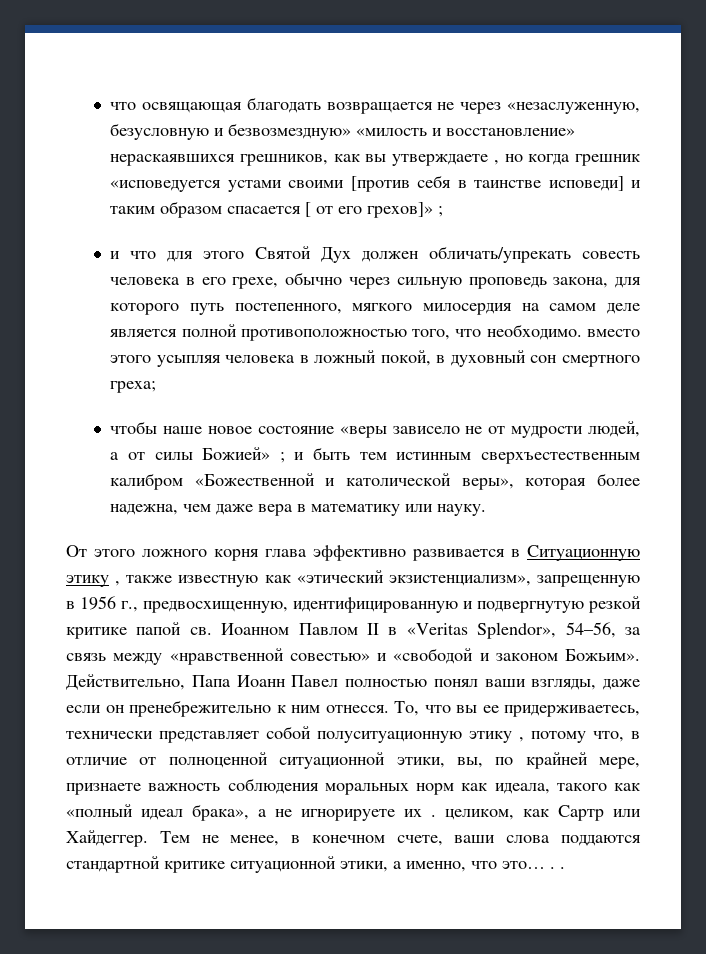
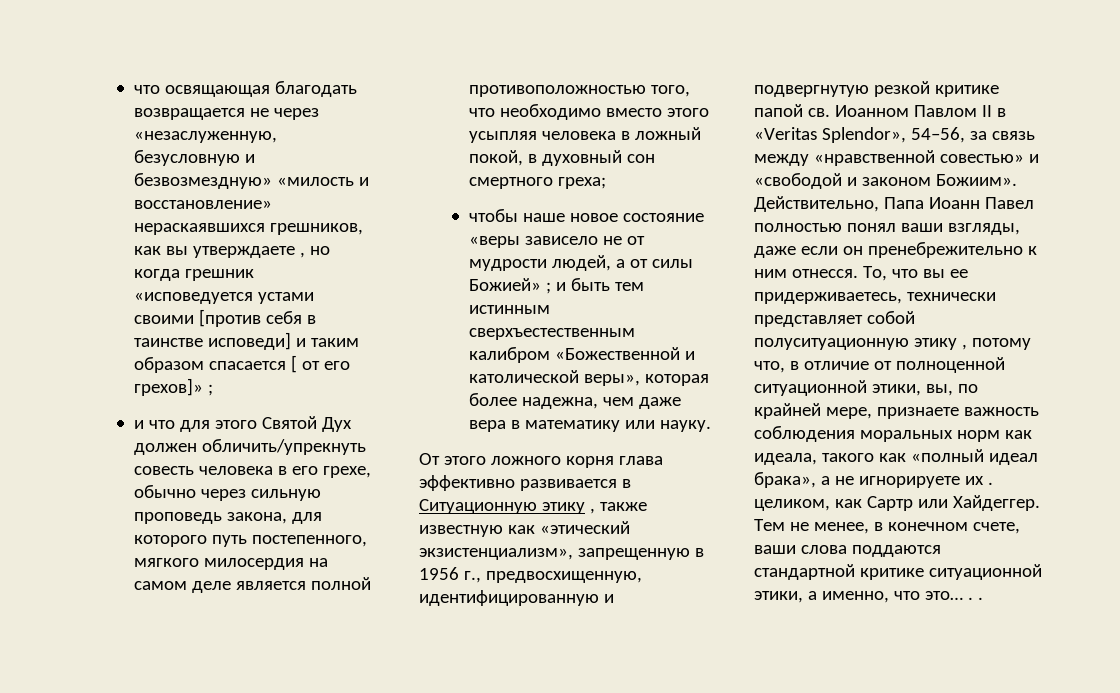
- и что для этого Святой Дух должен обличать/упрекать совесть человека в его грехе, обычно через сильную проповедь закона, для которого путь постепенного, мягкого милосердия на самом деле является полной противоположностью того, что необходимо. вместо этого усыпляя человека в ложный покой, в духовный сон смертного греха;
+ и что для этого Святой Дух должен обличить/упрекнуть совесть человека в его грехе, обычно через сильную проповедь закона, для которого путь постепенного, мягкого милосердия на самом деле является полной противоположностью того, что необходимо вместо этого усыпляя человека в ложный покой, в духовный сон смертного греха;
- Иоанном Павлом II в «Veritas Splendor», 54–56, за связь между «нравственной совестью» и «свободой и законом Божьим».
+ Иоанном Павлом II в «Veritas Splendor», 54–56, за связь между «нравственной совестью» и «свободой и законом Божиим».

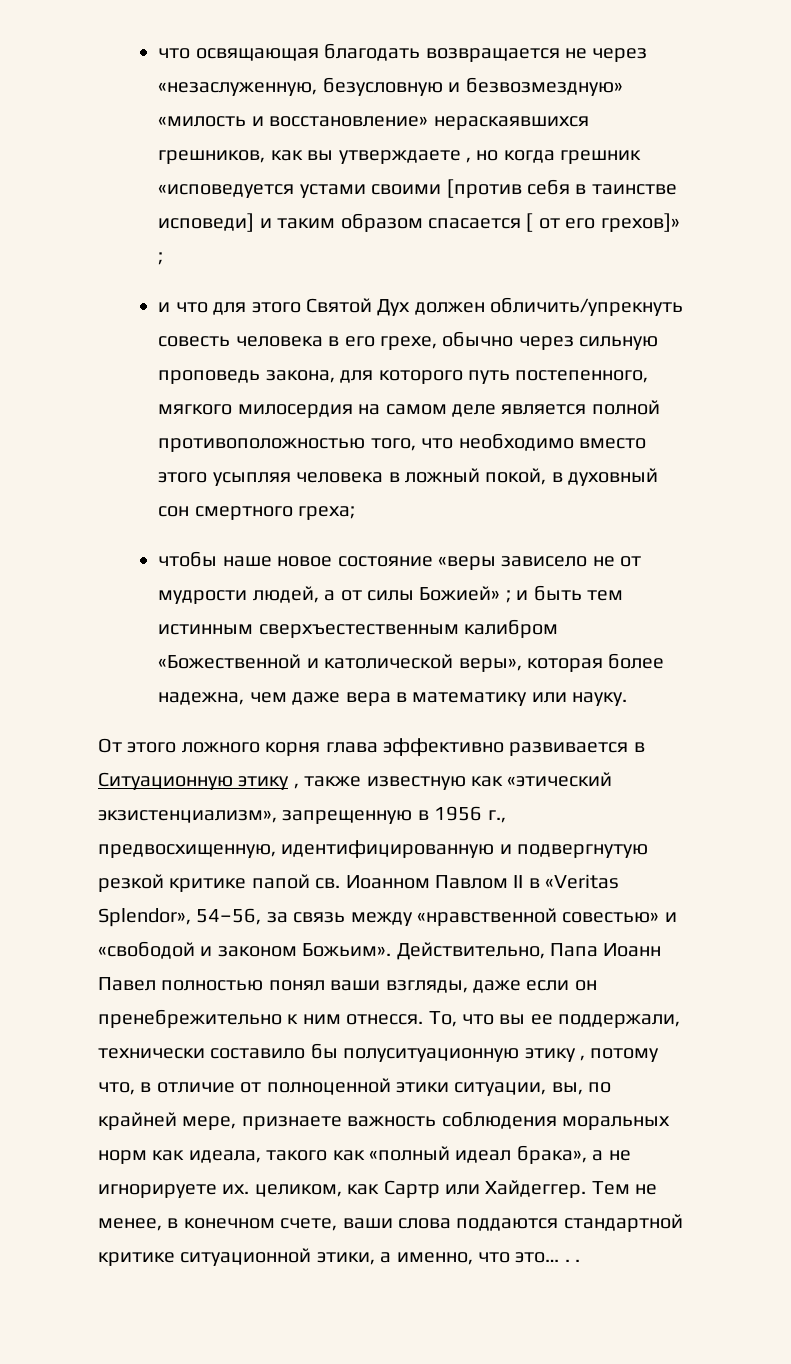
- Иоанном Павлом II в «Veritas Splendor», 54–56, за связь между «нравственной совестью» и «свободой и законом Божиим».
+ Иоанном Павлом II в «Veritas Splendor», 54–56, за связь между «нравственной совестью» и «свободой и законом Божьим».
- То, что вы ее придерживаетесь, технически представляет собой полуситуационную этику , потому что, в отличие от полноценной ситуационной этики, вы, по крайней мере, признаете важность соблюдения моральных норм как идеала, такого как «полный идеал брака», а не игнорируете их . целиком, как Сартр или Хайдеггер.
+ То, что вы ее поддержали, технически составило бы полуситуационную этику , потому что, в отличие от полноценной этики ситуации, вы, по крайней мере, признаете важность соблюдения моральных норм как идеала, такого как «полный идеал брака», а не игнорируете их. целиком, как Сартр или Хайдеггер.

